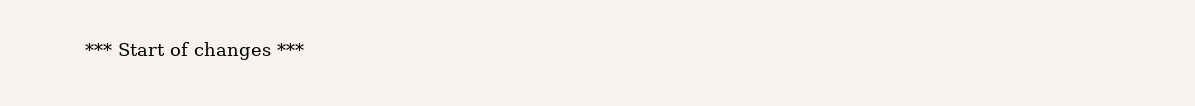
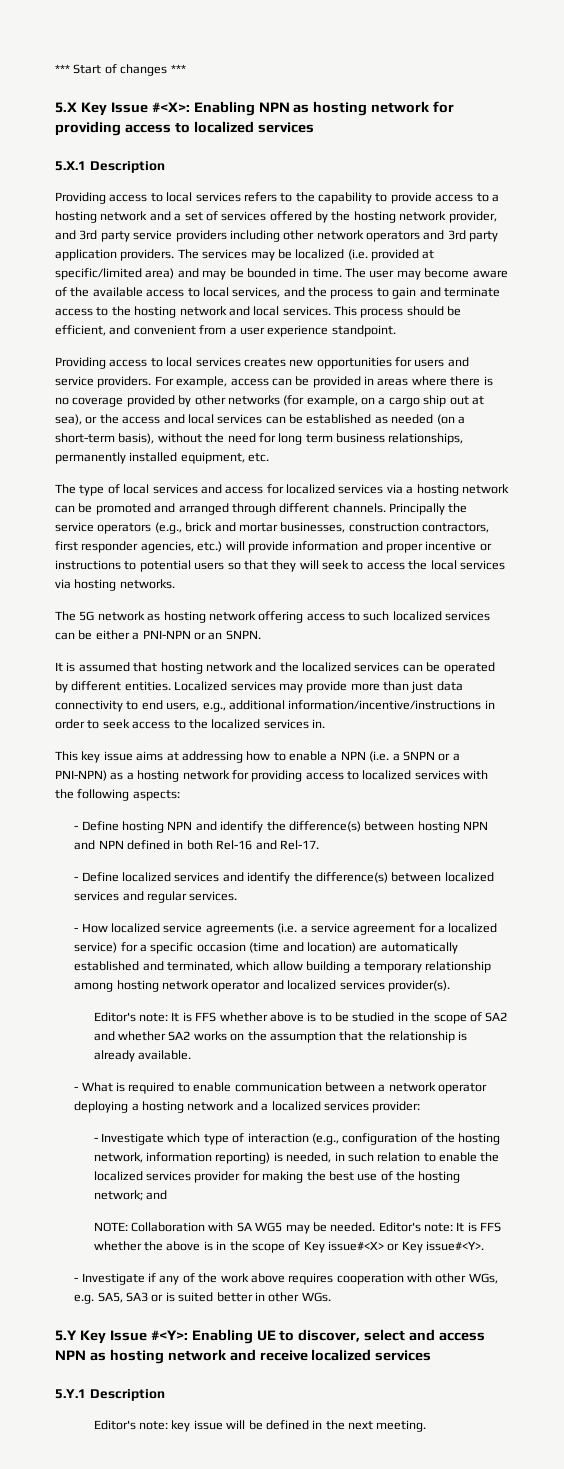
+ 5.X Key Issue #<X>: Enabling NPN as hosting network for providing access to localized services
+ 5.X.1 Description
+ Providing access to local services refers to the capability to provide access to a hosting network and a set of services offered by the hosting network provider, and 3rd party service providers including other network operators and 3rd party application providers. The services may be localized (i.e. provided at specific/limited area) and may be bounded in time. The user may become aware of the available access to local services, and the process to gain and terminate access to the hosting network and local services. This process should be efficient, and convenient from a user experience standpoint.
+ Providing access to local services creates new opportunities for users and service providers. For example, access can be provided in areas where there is no coverage provided by other networks (for example, on a cargo ship out at sea), or the access and local services can be established as needed (on a short-term basis), without the need for long term business relationships, permanently installed equipment, etc.
+ The type of local services and access for localized services via a hosting network can be promoted and arranged through different channels. Principally the service operators (e.g., brick and mortar businesses, construction contractors, first responder agencies, etc.) will provide information and proper incentive or instructions to potential users so that they will seek to access the local services via hosting networks.
+ The 5G network as hosting network offering access to such localized services can be either a PNI-NPN or an SNPN.
+ It is assumed that hosting network and the localized services can be operated by different entities. Localized services may provide more than just data connectivity to end users, e.g., additional information/incentive/instructions in order to seek access to the localized services in.
+ This key issue aims at addressing how to enable a NPN (i.e. a SNPN or a PNI-NPN) as a hosting network for providing access to localized services with the following aspects:
+ - Define hosting NPN and identify the difference(s) between hosting NPN and NPN defined in both Rel-16 and Rel-17.
+ - Define localized services and identify the difference(s) between localized services and regular services.
+ - How localized service agreements (i.e. a service agreement for a localized service) for a specific occasion (time and location) are automatically established and terminated, which allow building a temporary relationship among hosting network operator and localized services provider(s).
+ Editor's note: It is FFS whether above is to be studied in the scope of SA2 and whether SA2 works on the assumption that the relationship is already available.
+ - What is required to enable communication between a network operator deploying a hosting network and a localized services provider:
+ - Investigate which type of interaction (e.g., configuration of the hosting network, information reporting) is needed, in such relation to enable the localized services provider for making the best use of the hosting network; and
+ NOTE: Collaboration with SA WG5 may be needed. Editor's note: It is FFS whether the above is in the scope of Key issue#<X> or Key issue#<Y>.
+ - Investigate if any of the work above requires cooperation with other WGs, e.g. SA5, SA3 or is suited better in other WGs.
+ 5.Y Key Issue #<Y>: Enabling UE to discover, select and access NPN as hosting network and receive localized services
+ 5.Y.1 Description
+ Editor's note: key issue will be defined in the next meeting.

